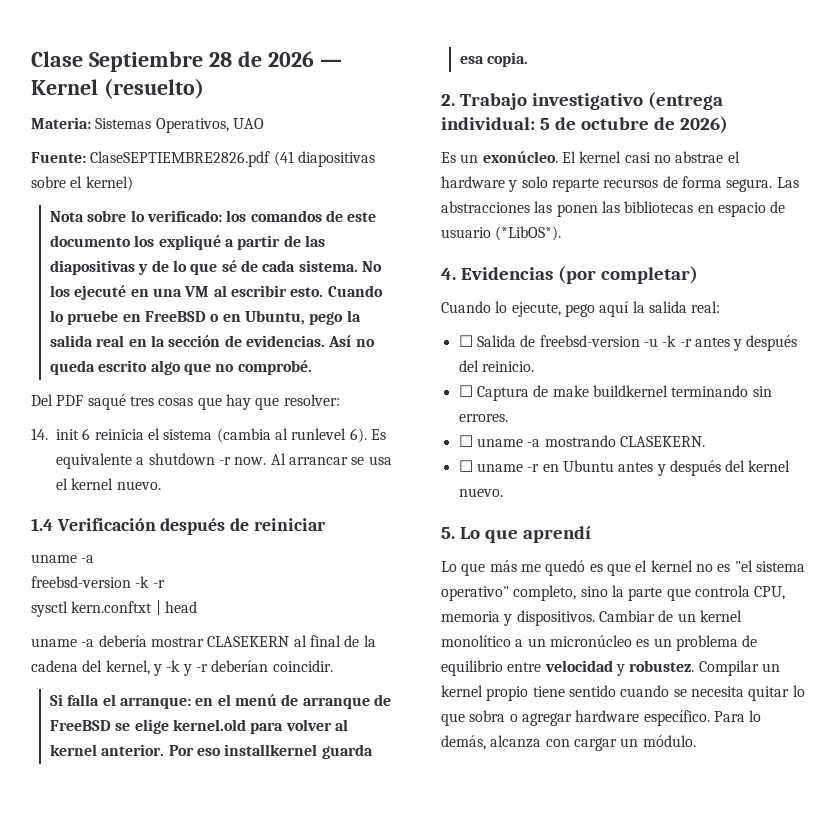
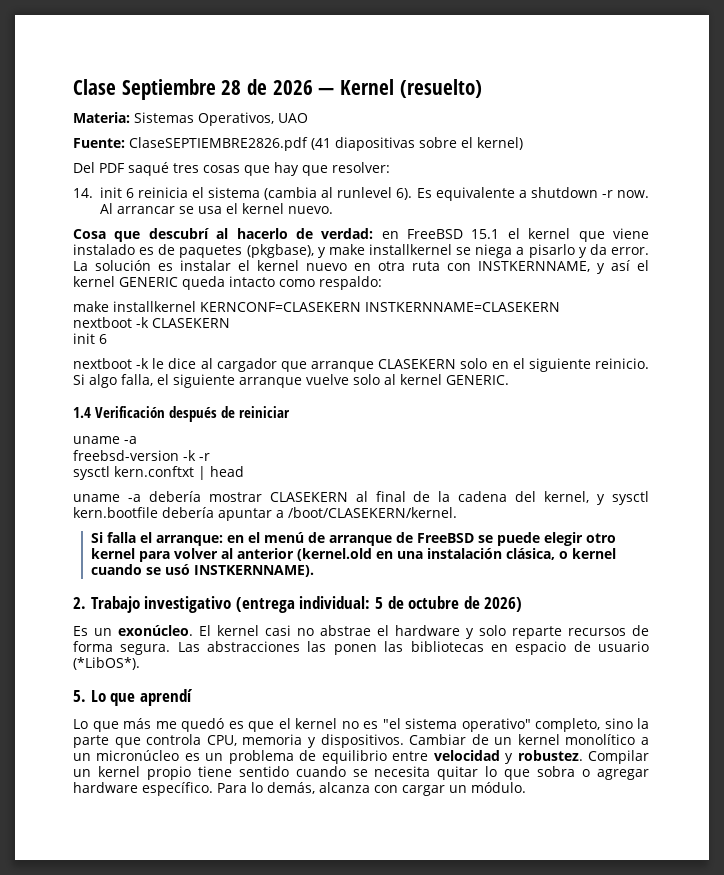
- Nota sobre lo verificado: los comandos de este documento los expliqué a partir de las diapositivas y de lo que sé de cada sistema. No los ejecuté en una VM al escribir esto. Cuando lo pruebe en FreeBSD o en Ubuntu, pego la salida real en la sección de evidencias. Así no queda escrito algo que no comprobé.
+ Cosa que descubrí al hacerlo de verdad: en FreeBSD 15.1 el kernel que viene instalado es de paquetes (pkgbase), y make installkernel se niega a pisarlo y da error. La solución es instalar el kernel nuevo en otra ruta con INSTKERNNAME, y así el kernel GENERIC queda intacto como respaldo:
+ make installkernel KERNCONF=CLASEKERN INSTKERNNAME=CLASEKERN
+ nextboot -k CLASEKERN
+ init 6
+ nextboot -k le dice al cargador que arranque CLASEKERN solo en el siguiente reinicio. Si algo falla, el siguiente arranque vuelve solo al kernel GENERIC.
- uname -a debería mostrar CLASEKERN al final de la cadena del kernel, y -k y -r deberían coincidir.
+ uname -a debería mostrar CLASEKERN al final de la cadena del kernel, y sysctl kern.bootfile debería apuntar a /boot/CLASEKERN/kernel.
- Si falla el arranque: en el menú de arranque de FreeBSD se elige kernel.old para volver al kernel anterior. Por eso installkernel guarda esa copia.
+ Si falla el arranque: en el menú de arranque de FreeBSD se puede elegir otro kernel para volver al anterior (kernel.old en una instalación clásica, o kernel cuando se usó INSTKERNNAME).
- 4. Evidencias (por completar)
- Cuando lo ejecute, pego aquí la salida real:
- ☐ Salida de freebsd-version -u -k -r antes y después del reinicio.
- ☐ Captura de make buildkernel terminando sin errores.
- ☐ uname -a mostrando CLASEKERN.
- ☐ uname -r en Ubuntu antes y después del kernel nuevo.

